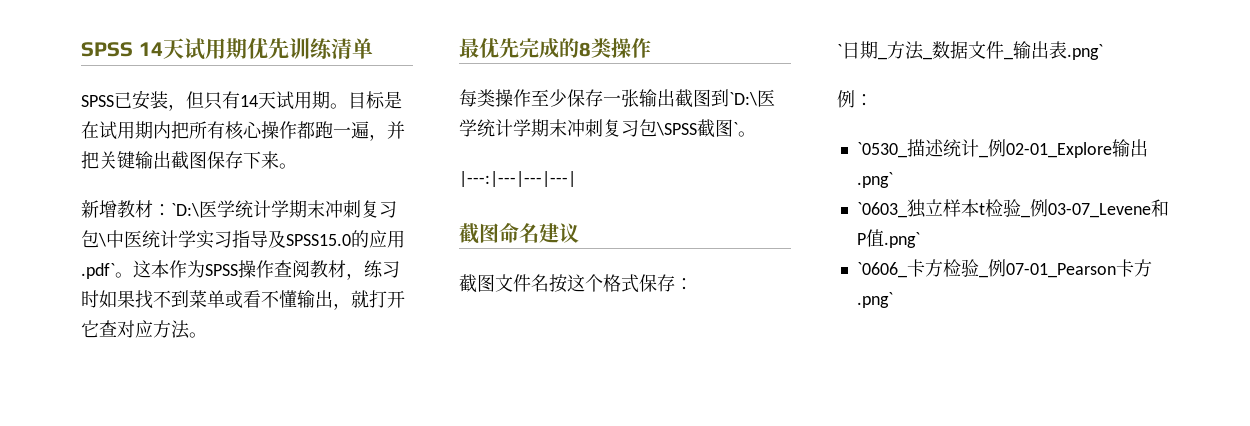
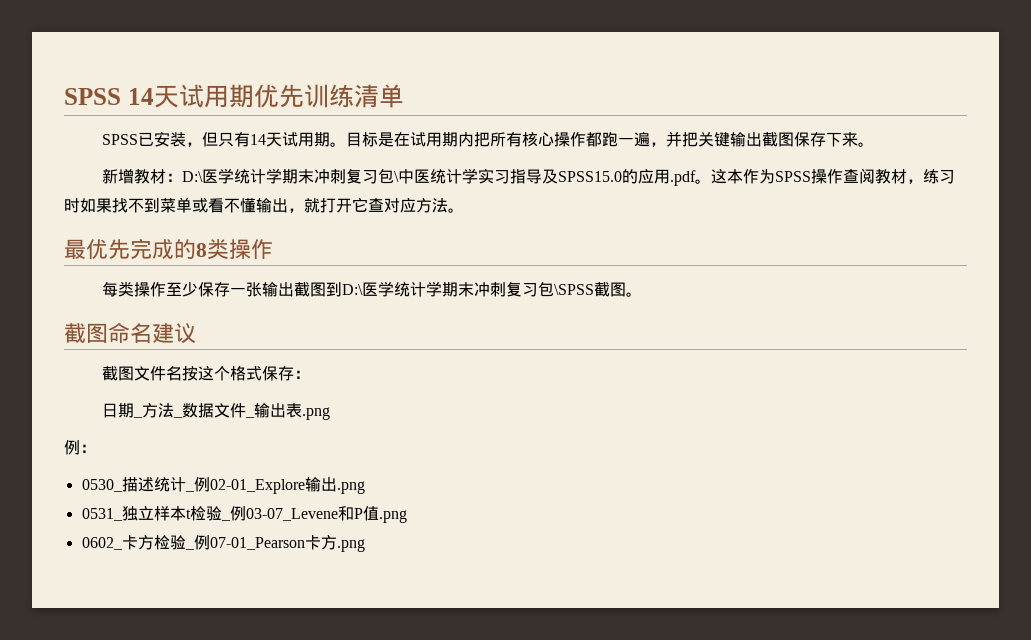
- 新增教材：`D:\医学统计学期末冲刺复习包\中医统计学实习指导及SPSS15.0的应用.pdf`。
+ 新增教材：D:\医学统计学期末冲刺复习包\中医统计学实习指导及SPSS15.0的应用.pdf。
- 每类操作至少保存一张输出截图到`D:\医学统计学期末冲刺复习包\SPSS截图`。
- |---:|---|---|---|
+ 每类操作至少保存一张输出截图到D:\医学统计学期末冲刺复习包\SPSS截图。
- `日期_方法_数据文件_输出表.png`
+ 日期_方法_数据文件_输出表.png
- `0530_描述统计_例02-01_Explore输出.png`
- `0603_独立样本t检验_例03-07_Levene和P值.png`
- `0606_卡方检验_例07-01_Pearson卡方.png`
+ 0530_描述统计_例02-01_Explore输出.png
+ 0531_独立样本t检验_例03-07_Levene和P值.png
+ 0602_卡方检验_例07-01_Pearson卡方.png

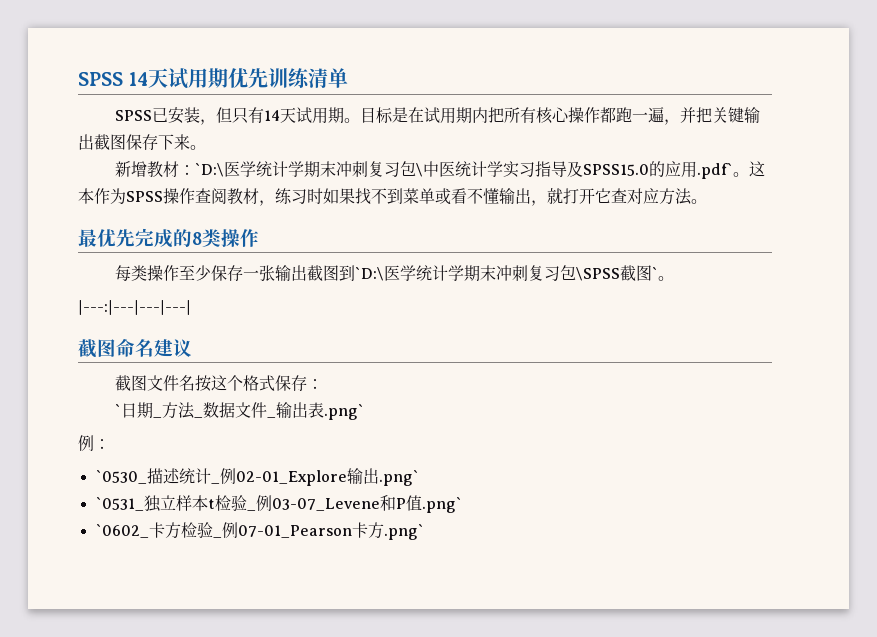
- 新增教材：D:\医学统计学期末冲刺复习包\中医统计学实习指导及SPSS15.0的应用.pdf。
+ 新增教材：`D:\医学统计学期末冲刺复习包\中医统计学实习指导及SPSS15.0的应用.pdf`。
- 每类操作至少保存一张输出截图到D:\医学统计学期末冲刺复习包\SPSS截图。
+ 每类操作至少保存一张输出截图到`D:\医学统计学期末冲刺复习包\SPSS截图`。
+ |---:|---|---|---|
- 日期_方法_数据文件_输出表.png
+ `日期_方法_数据文件_输出表.png`
- 0530_描述统计_例02-01_Explore输出.png
- 0531_独立样本t检验_例03-07_Levene和P值.png
- 0602_卡方检验_例07-01_Pearson卡方.png
+ `0530_描述统计_例02-01_Explore输出.png`
+ `0531_独立样本t检验_例03-07_Levene和P值.png`
+ `0602_卡方检验_例07-01_Pearson卡方.png`

